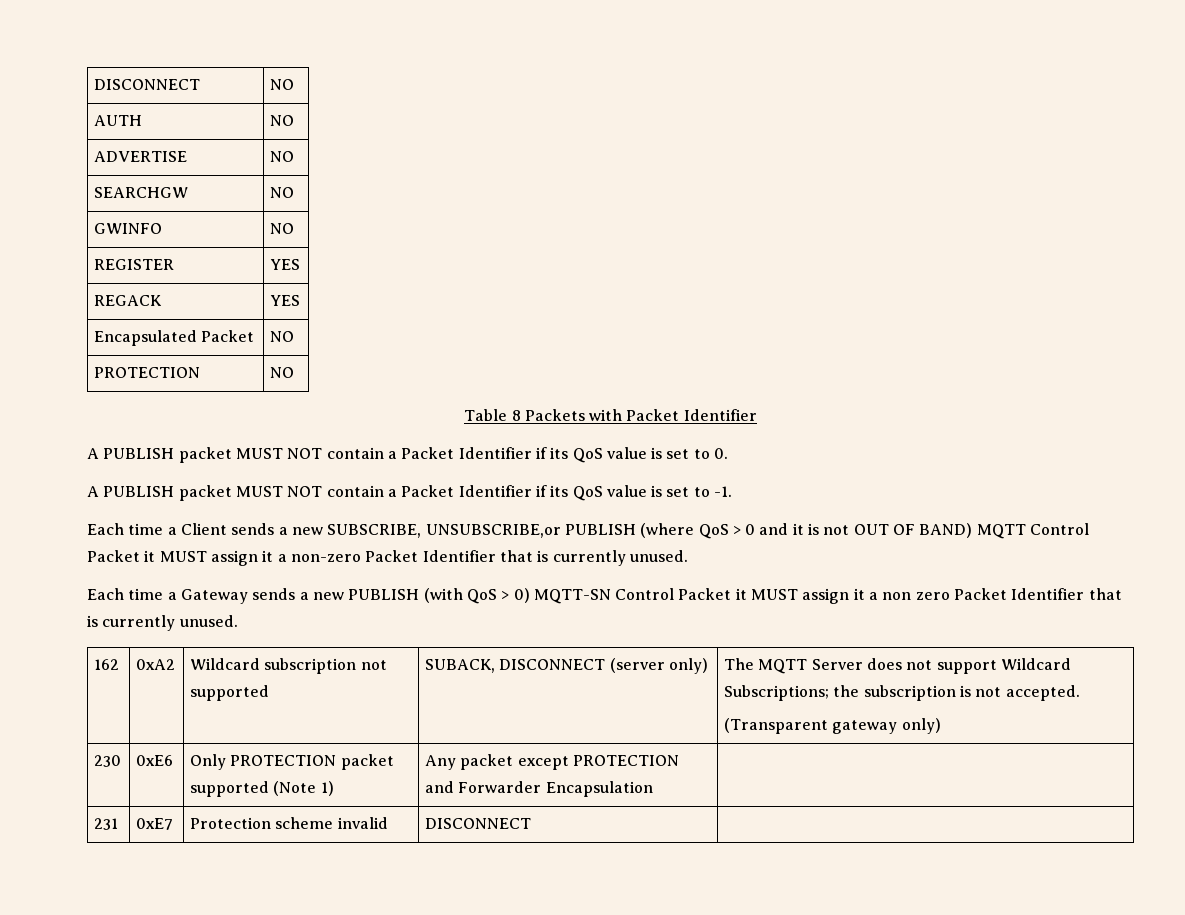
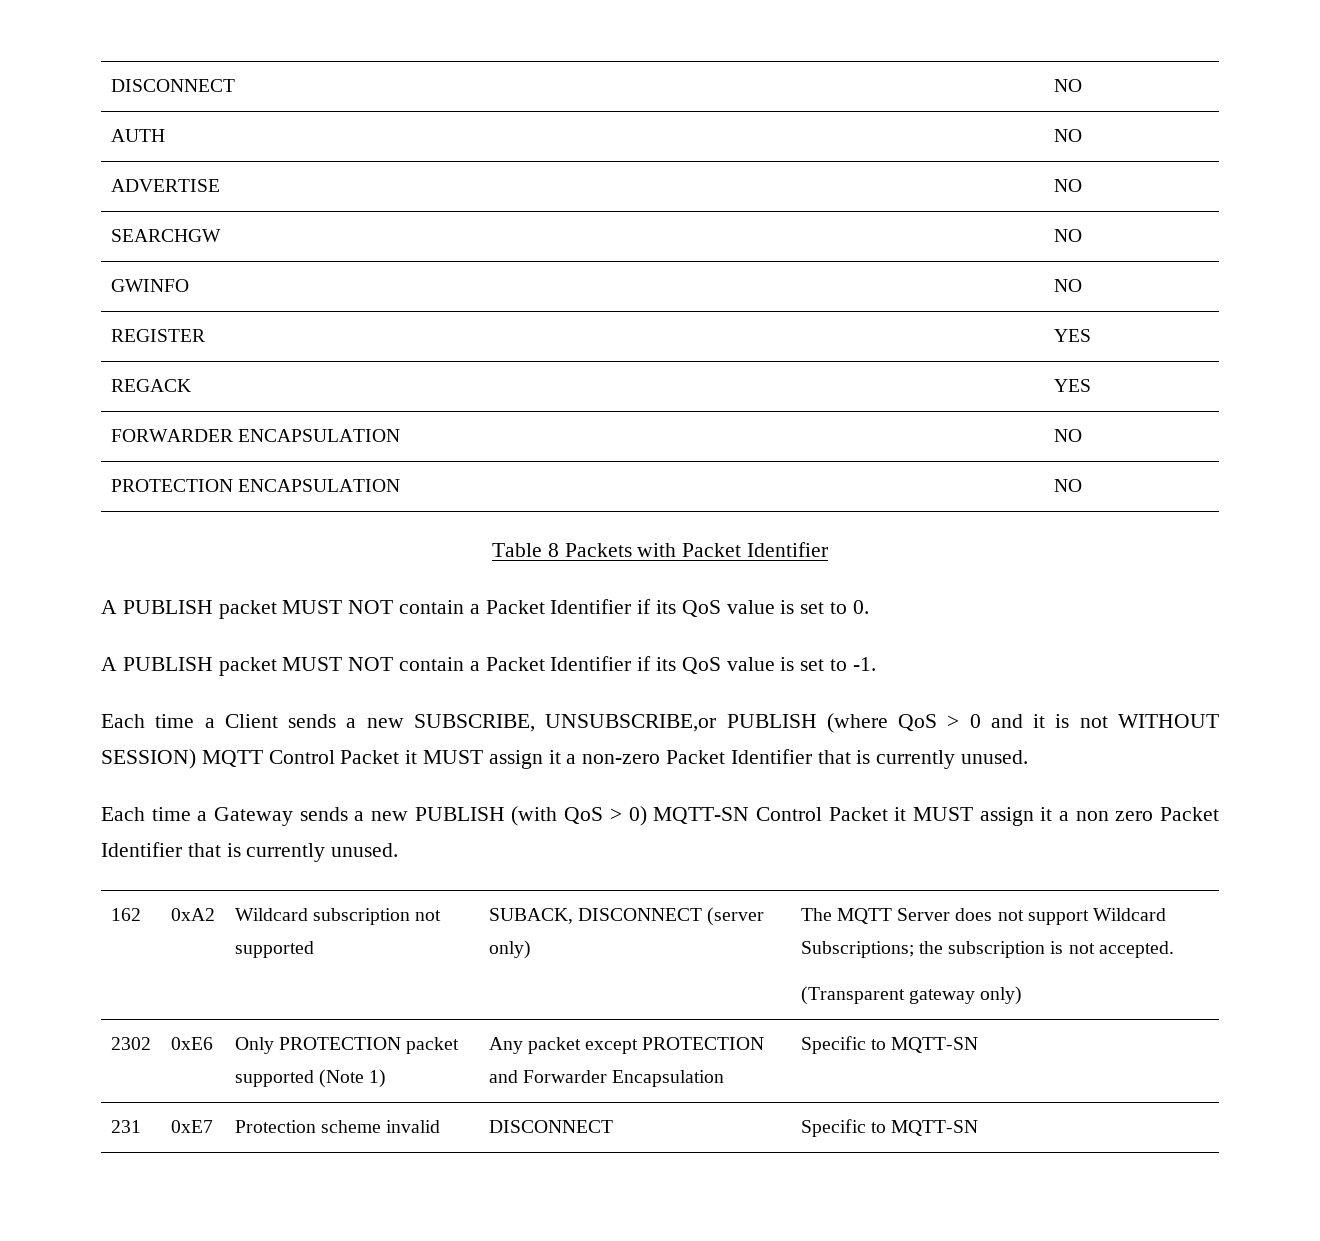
- Encapsulated Packet | NO
+ FORWARDER ENCAPSULATION | NO
- PROTECTION | NO
+ PROTECTION ENCAPSULATION | NO
- Each time a Client sends a new SUBSCRIBE, UNSUBSCRIBE,or PUBLISH (where QoS > 0 and it is not OUT OF BAND) MQTT Control Packet it MUST assign it a non-zero Packet Identifier that is currently unused.
+ Each time a Client sends a new SUBSCRIBE, UNSUBSCRIBE,or PUBLISH (where QoS > 0 and it is not WITHOUT SESSION) MQTT Control Packet it MUST assign it a non-zero Packet Identifier that is currently unused.
- 230 | 0xE6 | Only PROTECTION packet supported (Note 1) | Any packet except PROTECTION and Forwarder Encapsulation |
+ 2302 | 0xE6 | Only PROTECTION packet supported (Note 1) | Any packet except PROTECTION and Forwarder Encapsulation | Specific to MQTT-SN
- 231 | 0xE7 | Protection scheme invalid | DISCONNECT |
+ 231 | 0xE7 | Protection scheme invalid | DISCONNECT | Specific to MQTT-SN

